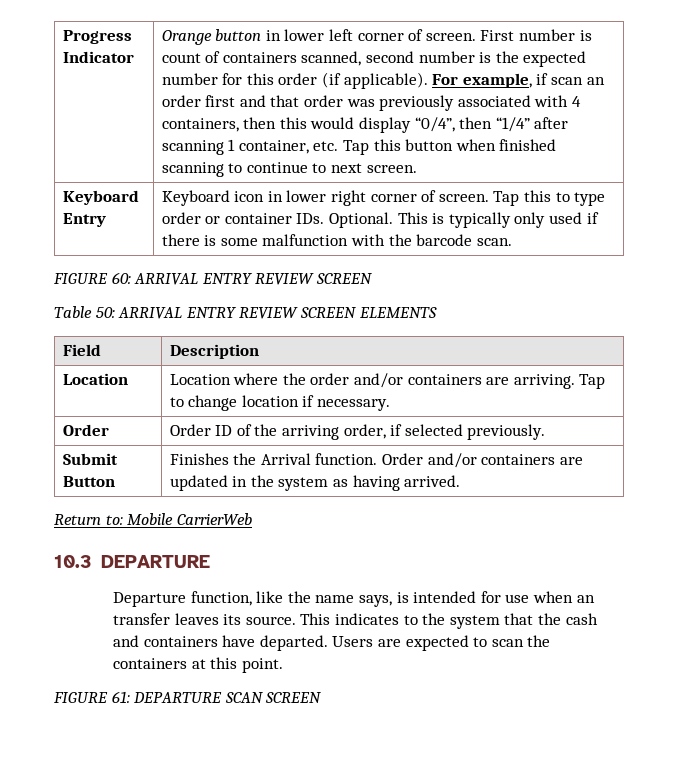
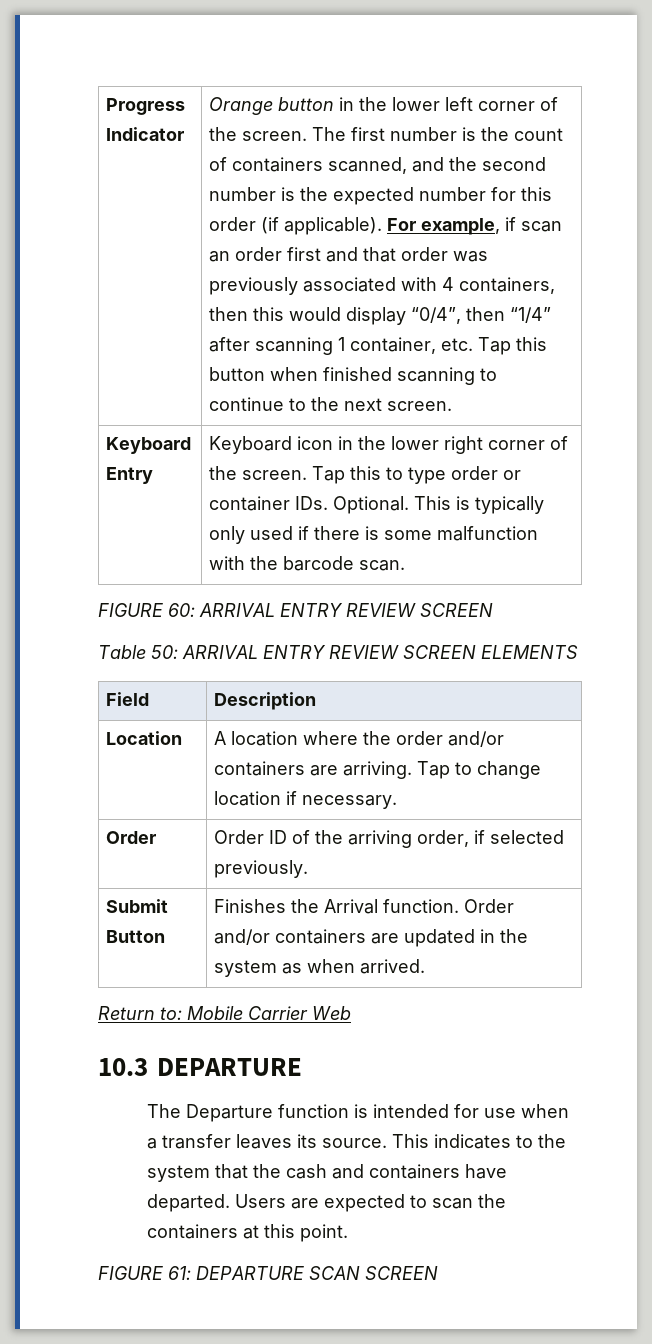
- Orange button in lower left corner of screen. First number is count of containers scanned, second number is the expected number for this order (if applicable).
+ Orange button in the lower left corner of the screen. The first number is the count of containers scanned, and the second number is the expected number for this order (if applicable).
- For example, if scan an order first and that order was previously associated with 4 containers, then this would display “0/4”, then “1/4” after scanning 1 container, etc. Tap this button when finished scanning to continue to next screen.
+ For example, if scan an order first and that order was previously associated with 4 containers, then this would display “0/4”, then “1/4” after scanning 1 container, etc. Tap this button when finished scanning to continue to the next screen.
- Keyboard Entry | Keyboard icon in lower right corner of screen. Tap this to type order or container IDs. Optional. This is typically only used if there is some malfunction with the barcode scan.
+ Keyboard Entry | Keyboard icon in the lower right corner of the screen. Tap this to type order or container IDs. Optional. This is typically only used if there is some malfunction with the barcode scan.
- Location | Location where the order and/or containers are arriving. Tap to change location if necessary.
+ Location | A location where the order and/or containers are arriving. Tap to change location if necessary.
- Submit Button | Finishes the Arrival function. Order and/or containers are updated in the system as having arrived.
+ Submit Button | Finishes the Arrival function. Order and/or containers are updated in the system as when arrived.
- Return to: Mobile CarrierWeb
+ Return to: Mobile Carrier Web
- Departure function, like the name says, is intended for use when an transfer leaves its source.
+ The Departure function is intended for use when a transfer leaves its source.

